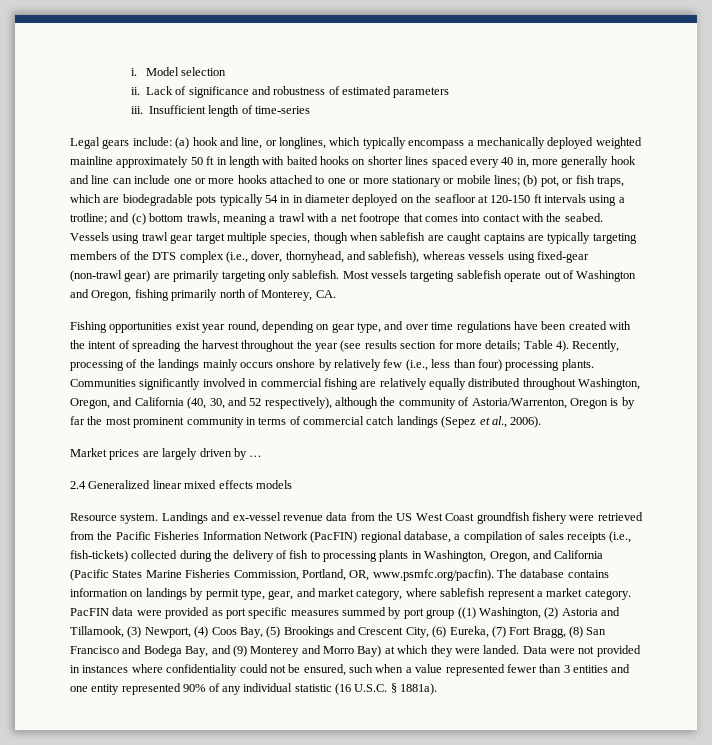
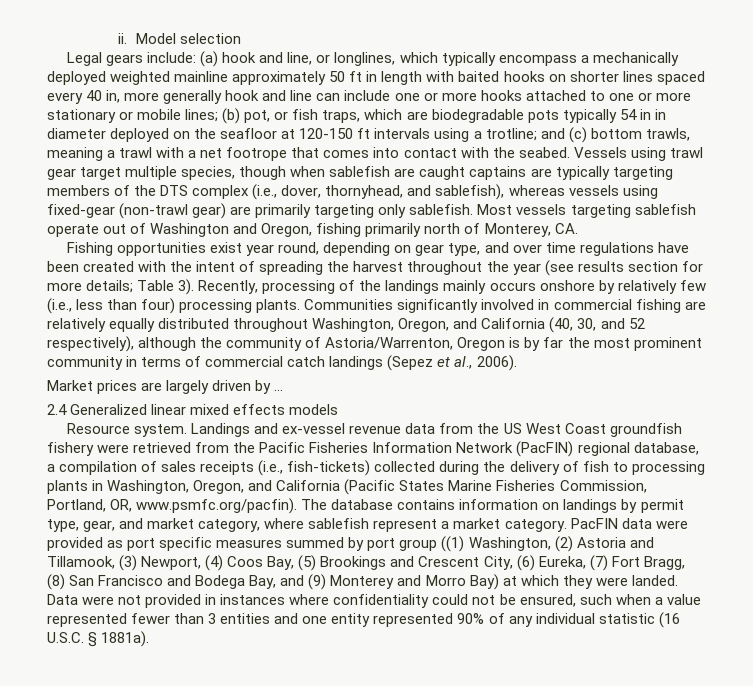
- i.
+ ii.
- ii. Lack of significance and robustness of estimated parameters
- iii. Insufficient length of time-series
- Fishing opportunities exist year round, depending on gear type, and over time regulations have been created with the intent of spreading the harvest throughout the year (see results section for more details; Table 4).
+ Fishing opportunities exist year round, depending on gear type, and over time regulations have been created with the intent of spreading the harvest throughout the year (see results section for more details; Table 3).

